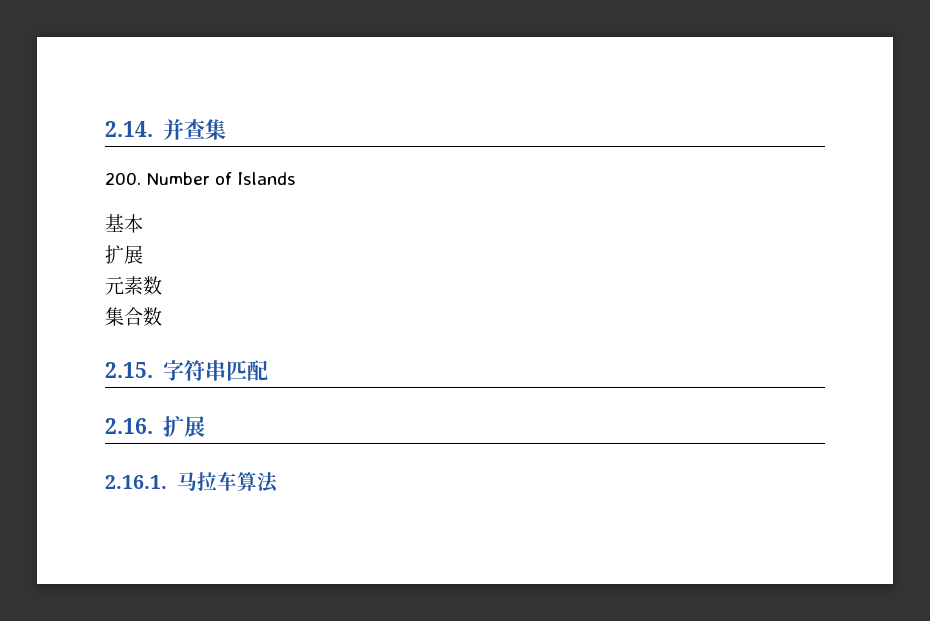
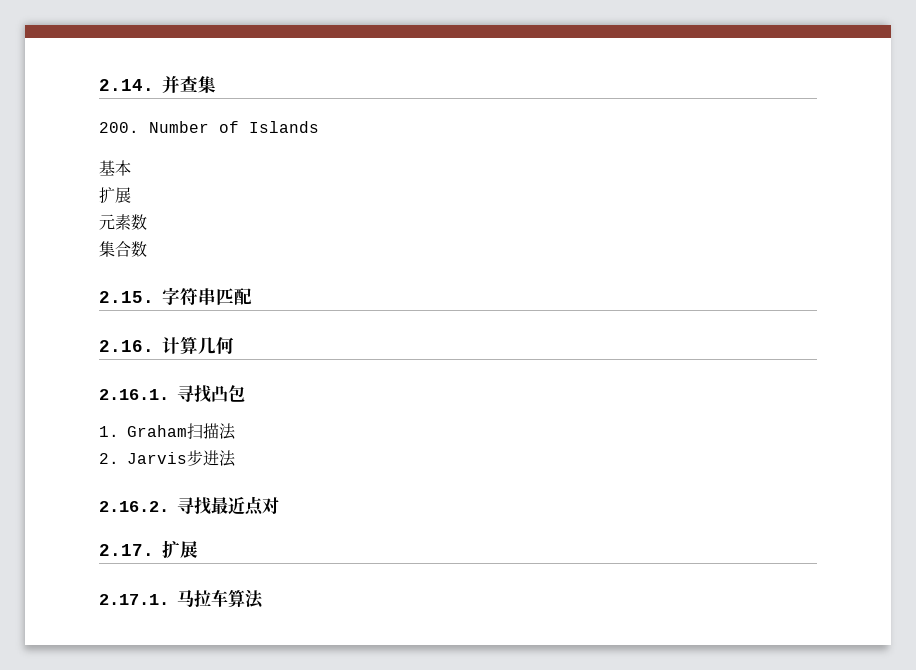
- 2.16.扩展
- 2.16.1.马拉车算法
+ 2.16.计算几何
+ 2.16.1.寻找凸包
+ 1. Graham扫描法
+ 2. Jarvis步进法
+ 2.16.2.寻找最近点对
+ 2.17.扩展
+ 2.17.1.马拉车算法

